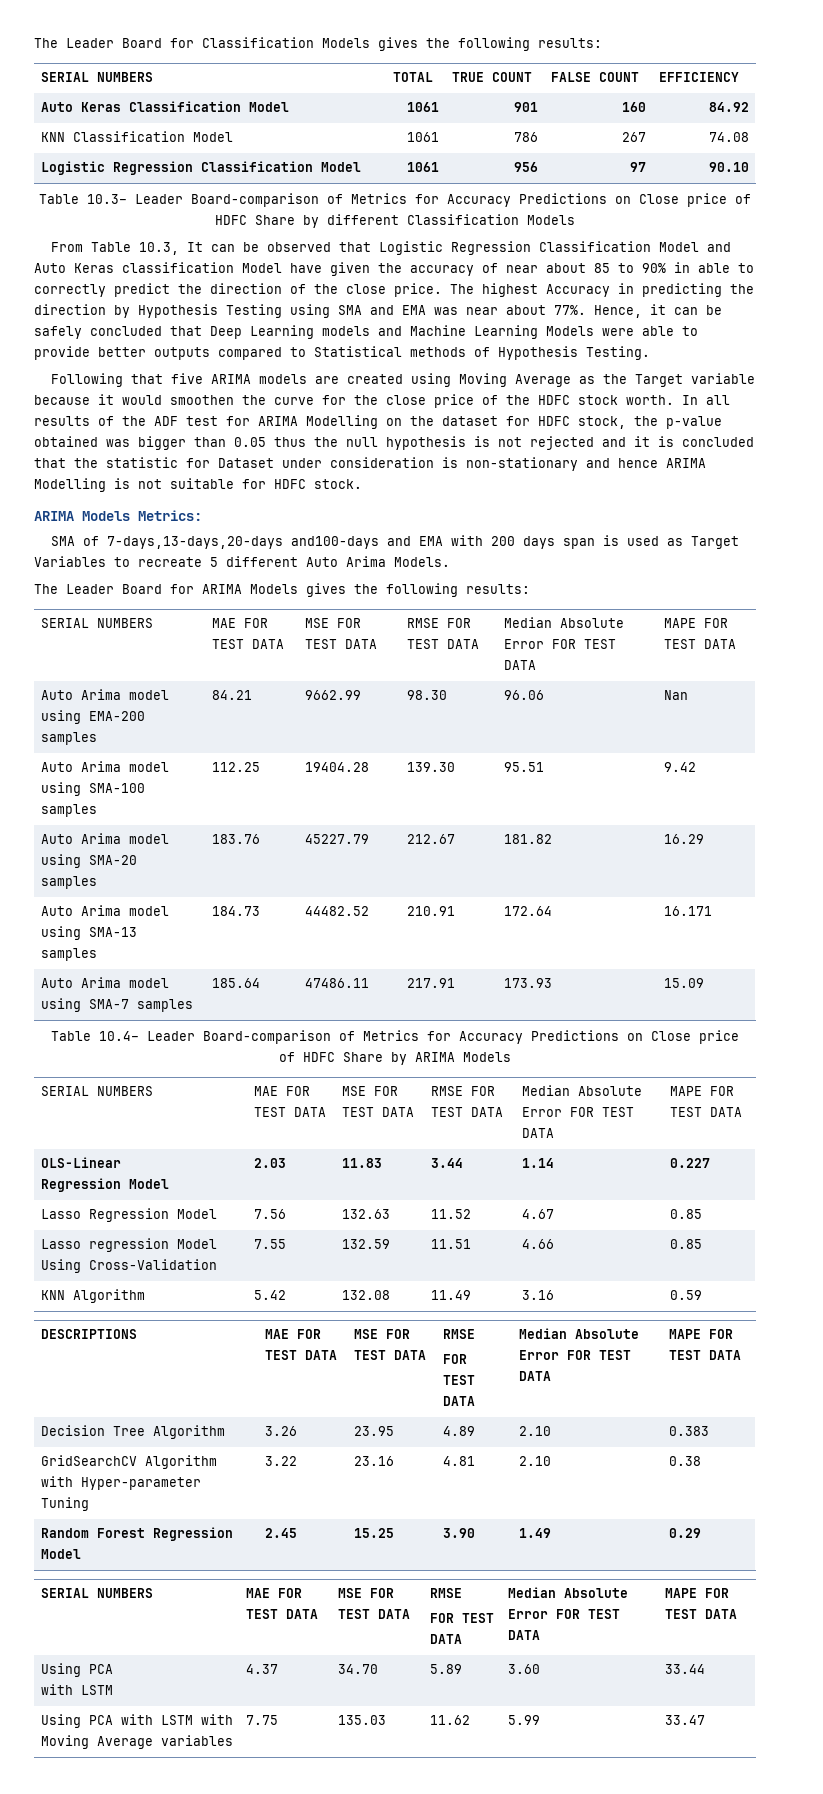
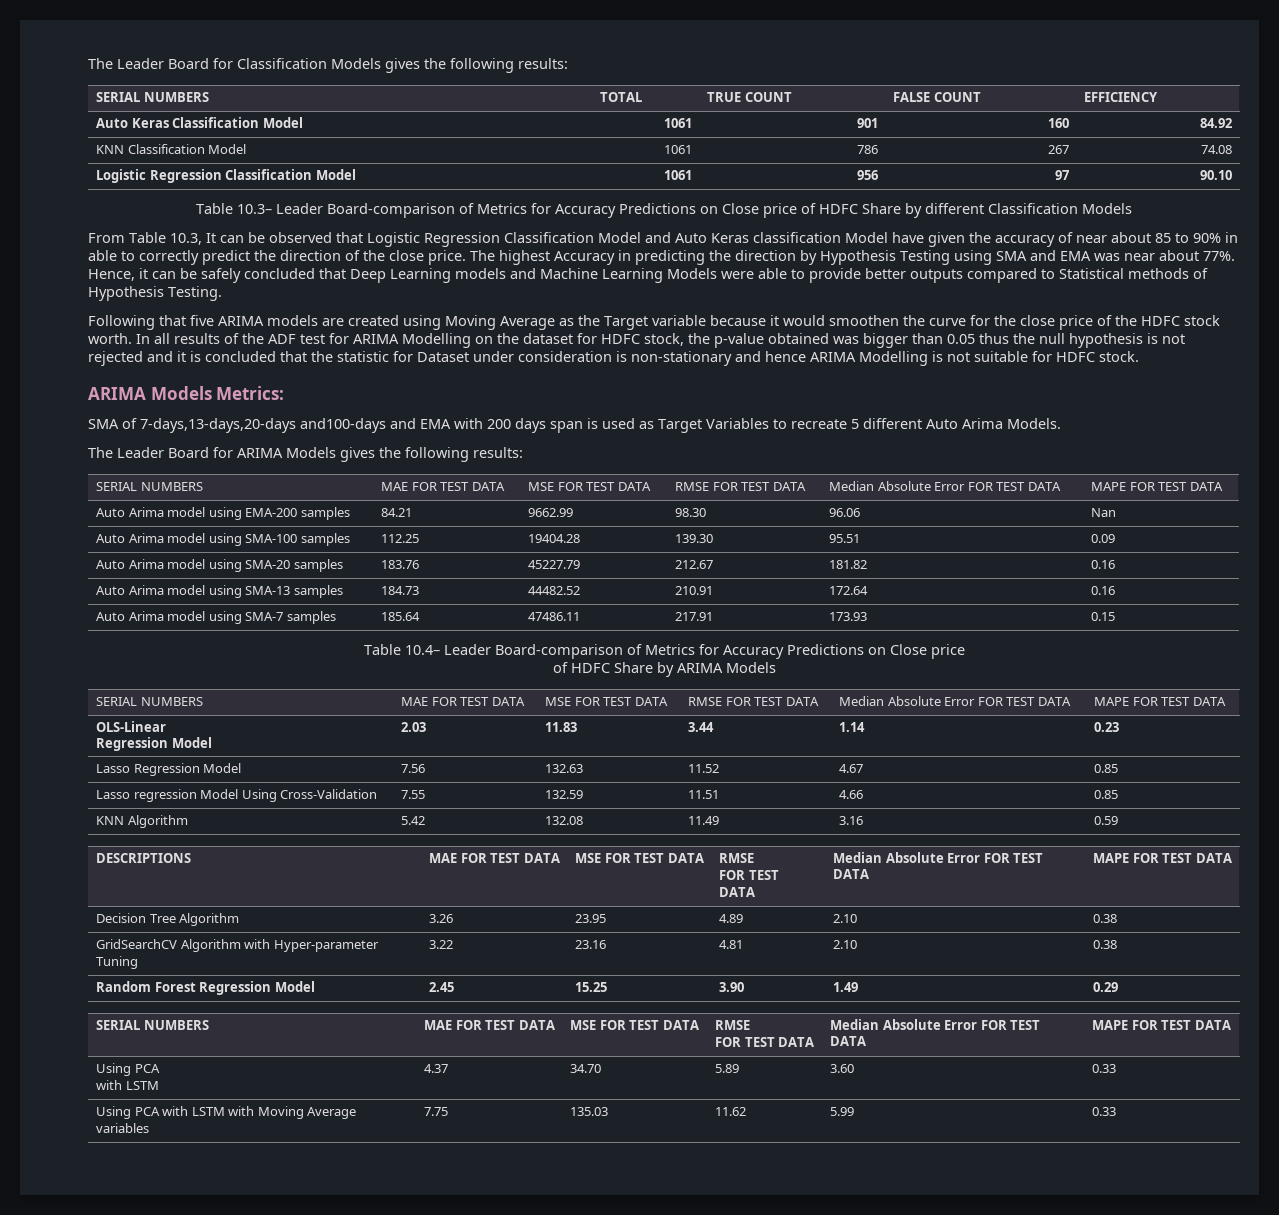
- Auto Arima model using SMA-100 samples | 112.25 | 19404.28 | 139.30 | 95.51 | 9.42
+ Auto Arima model using SMA-100 samples | 112.25 | 19404.28 | 139.30 | 95.51 | 0.09
- Auto Arima model using SMA-20 samples | 183.76 | 45227.79 | 212.67 | 181.82 | 16.29
+ Auto Arima model using SMA-20 samples | 183.76 | 45227.79 | 212.67 | 181.82 | 0.16
- Auto Arima model using SMA-13 samples | 184.73 | 44482.52 | 210.91 | 172.64 | 16.171
+ Auto Arima model using SMA-13 samples | 184.73 | 44482.52 | 210.91 | 172.64 | 0.16
- Auto Arima model using SMA-7 samples | 185.64 | 47486.11 | 217.91 | 173.93 | 15.09
+ Auto Arima model using SMA-7 samples | 185.64 | 47486.11 | 217.91 | 173.93 | 0.15
  OLS-Linear
- Regression Model | 2.03 | 11.83 | 3.44 | 1.14 | 0.227
+ Regression Model | 2.03 | 11.83 | 3.44 | 1.14 | 0.23
- Decision Tree Algorithm | 3.26 | 23.95 | 4.89 | 2.10 | 0.383
+ Decision Tree Algorithm | 3.26 | 23.95 | 4.89 | 2.10 | 0.38
  Random Forest Regression Model | 2.45 | 15.25 | 3.90 | 1.49 | 0.29
  SERIAL NUMBERS | MAE FOR TEST DATA | MSE FOR TEST DATA | RMSE
  FOR TEST DATA | Median Absolute Error FOR TEST DATA | MAPE FOR TEST DATA
  Using PCA
- with LSTM | 4.37 | 34.70 | 5.89 | 3.60 | 33.44
+ with LSTM | 4.37 | 34.70 | 5.89 | 3.60 | 0.33
- Using PCA with LSTM with Moving Average variables | 7.75 | 135.03 | 11.62 | 5.99 | 33.47
+ Using PCA with LSTM with Moving Average variables | 7.75 | 135.03 | 11.62 | 5.99 | 0.33

